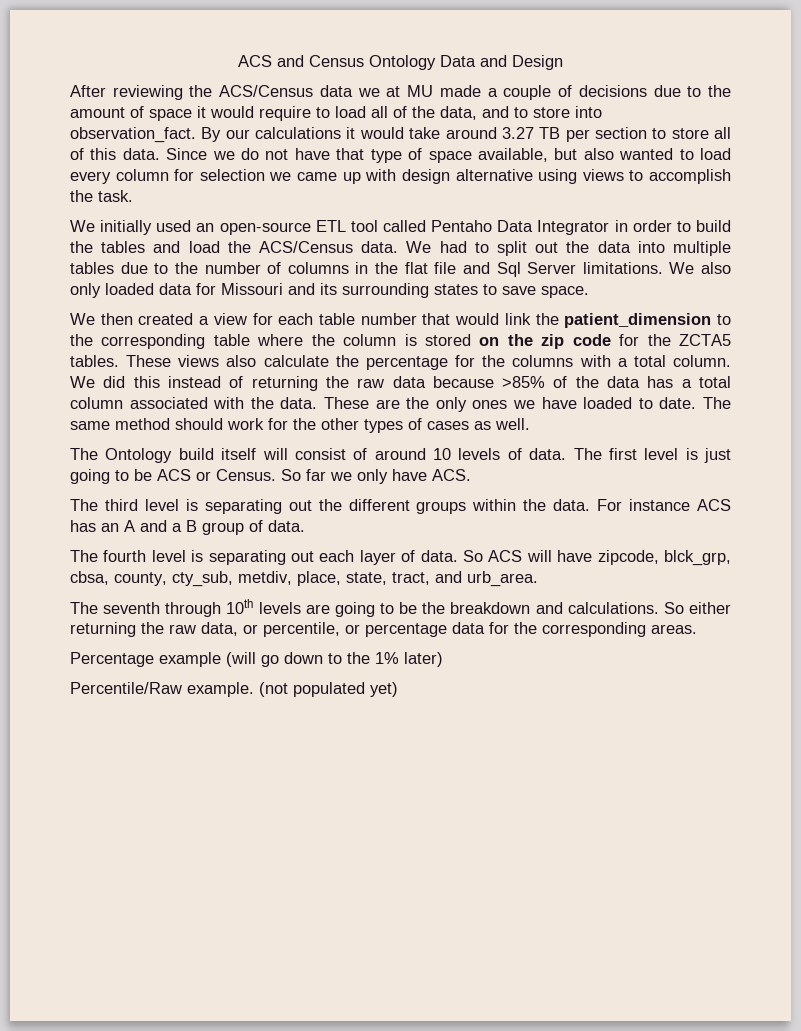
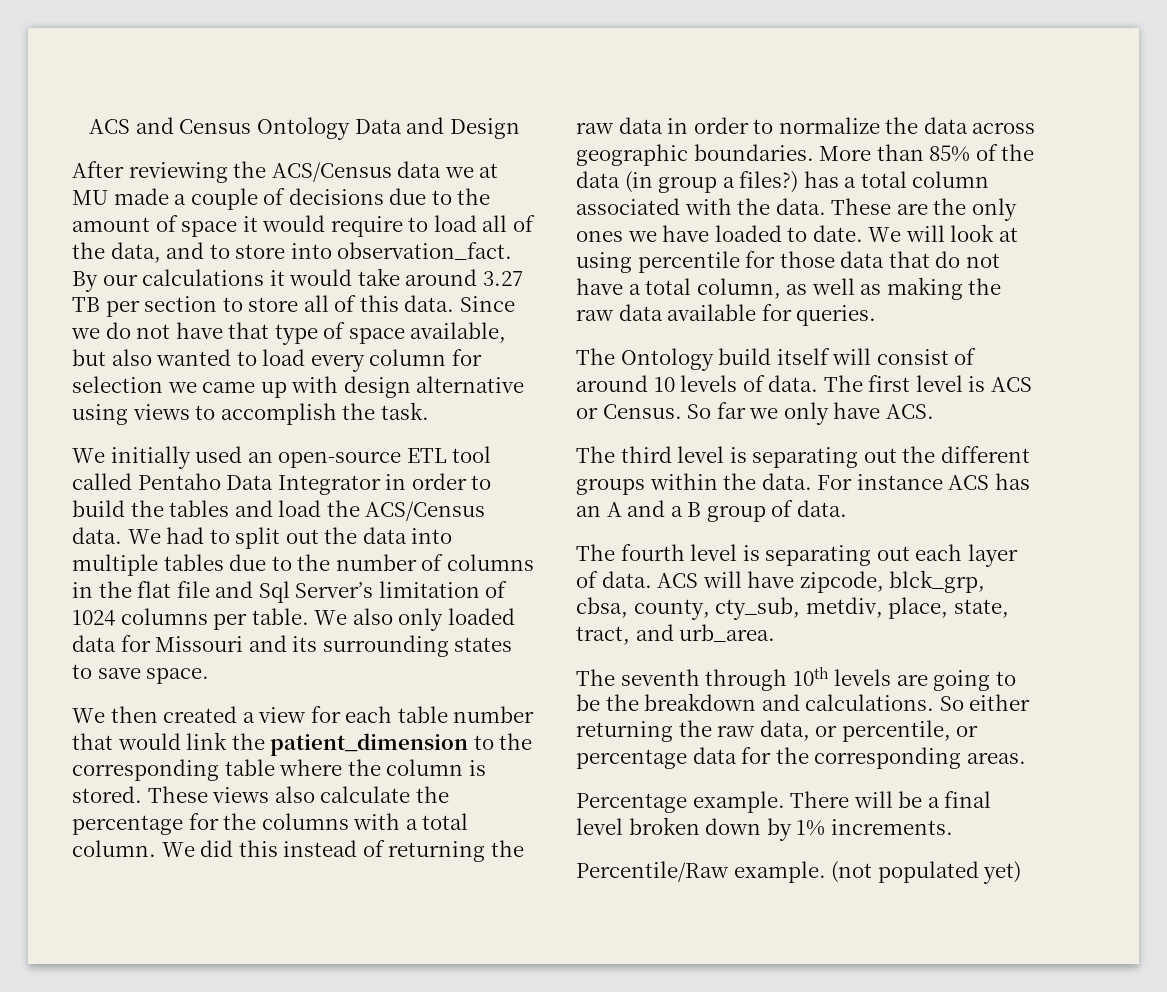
- We had to split out the data into multiple tables due to the number of columns in the flat file and Sql Server limitations.
+ We had to split out the data into multiple tables due to the number of columns in the flat file and Sql Server’s limitation of 1024 columns per table.
- We then created a view for each table number that would link the patient_dimension to the corresponding table where the column is stored on the zip code for the ZCTA5 tables.
+ We then created a view for each table number that would link the patient_dimension to the corresponding table where the column is stored.
- We did this instead of returning the raw data because >85% of the data has a total column associated with the data.
+ We did this instead of returning the raw data in order to normalize the data across geographic boundaries. More than 85% of the data (in group a files?) has a total column associated with the data.
- The same method should work for the other types of cases as well.
+ We will look at using percentile for those data that do not have a total column, as well as making the raw data available for queries.
- The first level is just going to be ACS or Census.
+ The first level is ACS or Census.
- So ACS will have zipcode, blck_grp, cbsa, county, cty_sub, metdiv, place, state, tract, and urb_area.
+ ACS will have zipcode, blck_grp, cbsa, county, cty_sub, metdiv, place, state, tract, and urb_area.
- Percentage example (will go down to the 1% later)
+ Percentage example. There will be a final level broken down by 1% increments.

